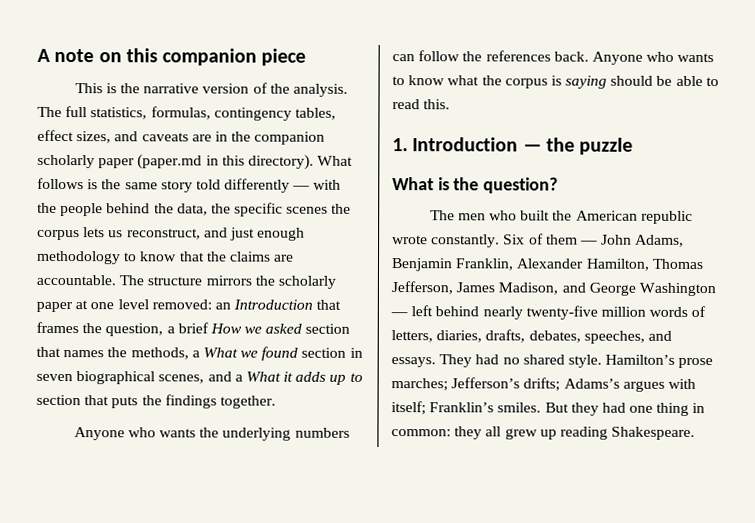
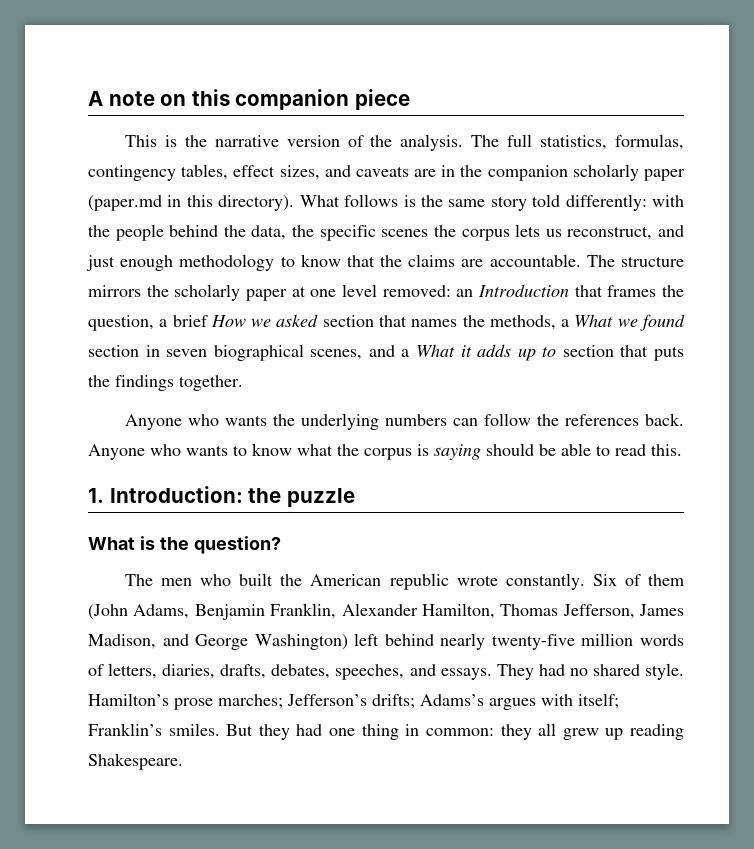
- What follows is the same story told differently — with the people behind the data, the specific scenes the corpus lets us reconstruct, and just enough methodology to know that the claims are accountable.
+ What follows is the same story told differently: with the people behind the data, the specific scenes the corpus lets us reconstruct, and just enough methodology to know that the claims are accountable.
- 1. Introduction — the puzzle
+ 1. Introduction: the puzzle
- Six of them — John Adams, Benjamin Franklin, Alexander Hamilton, Thomas Jefferson, James Madison, and George Washington — left behind nearly twenty-five million words of letters, diaries, drafts, debates, speeches, and essays.
+ Six of them (John Adams, Benjamin Franklin, Alexander Hamilton, Thomas Jefferson, James Madison, and George Washington) left behind nearly twenty-five million words of letters, diaries, drafts, debates, speeches, and essays.

